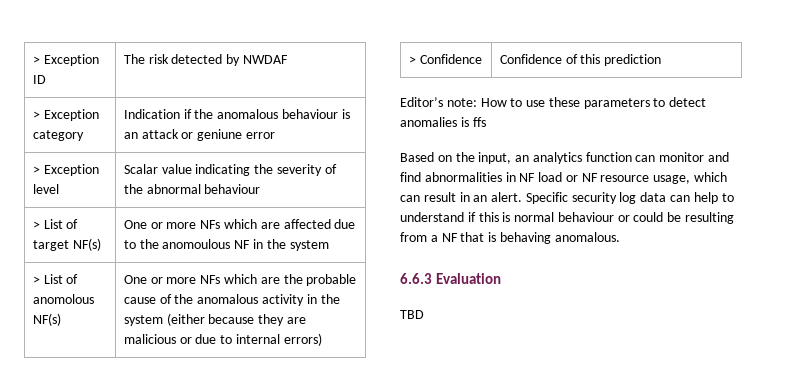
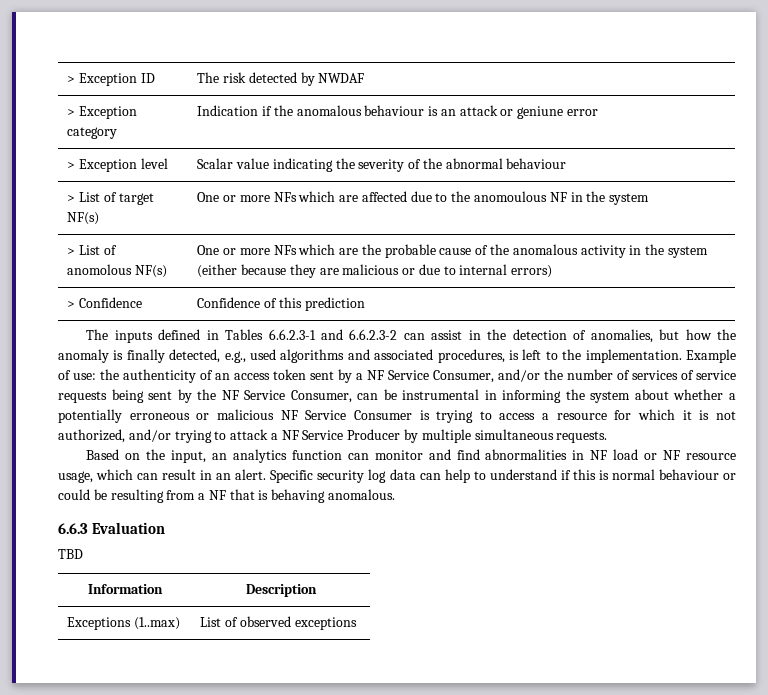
- Editor’s note: How to use these parameters to detect anomalies is ffs
+ The inputs defined in Tables 6.6.2.3-1 and 6.6.2.3-2 can assist in the detection of anomalies, but how the anomaly is finally detected, e.g., used algorithms and associated procedures, is left to the implementation. Example of use: the authenticity of an access token sent by a NF Service Consumer, and/or the number of services of service requests being sent by the NF Service Consumer, can be instrumental in informing the system about whether a potentially erroneous or malicious NF Service Consumer is trying to access a resource for which it is not authorized, and/or trying to attack a NF Service Producer by multiple simultaneous requests.
+ Information | Description
+ Exceptions (1..max) | List of observed exceptions

